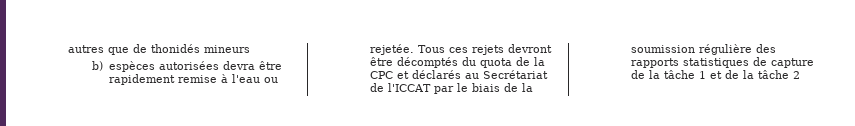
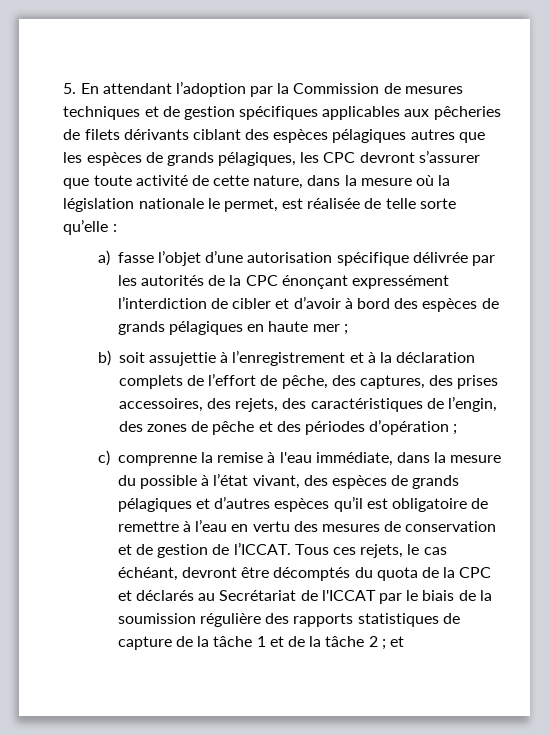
- autres que de thonidés mineurs
- b) espèces autorisées devra être rapidement remise à l'eau ou rejetée. Tous ces rejets devront être décomptés du quota de la CPC et déclarés au Secrétariat de l'ICCAT par le biais de la soumission régulière des rapports statistiques de capture de la tâche 1 et de la tâche 2
+ 5. En attendant l’adoption par la Commission de mesures techniques et de gestion spécifiques applicables aux pêcheries de filets dérivants ciblant des espèces pélagiques autres que les espèces de grands pélagiques, les CPC devront s’assurer que toute activité de cette nature, dans la mesure où la législation nationale le permet, est réalisée de telle sorte qu’elle :
+ a) fasse l’objet d’une autorisation spécifique délivrée par les autorités de la CPC énonçant expressément l’interdiction de cibler et d’avoir à bord des espèces de grands pélagiques en haute mer ;
+ b) soit assujettie à l’enregistrement et à la déclaration complets de l’effort de pêche, des captures, des prises accessoires, des rejets, des caractéristiques de l’engin, des zones de pêche et des périodes d’opération ;
+ c) comprenne la remise à l'eau immédiate, dans la mesure du possible à l’état vivant, des espèces de grands pélagiques et d’autres espèces qu’il est obligatoire de remettre à l’eau en vertu des mesures de conservation et de gestion de l’ICCAT. Tous ces rejets, le cas échéant, devront être décomptés du quota de la CPC et déclarés au Secrétariat de l'ICCAT par le biais de la soumission régulière des rapports statistiques de capture de la tâche 1 et de la tâche 2 ; et

